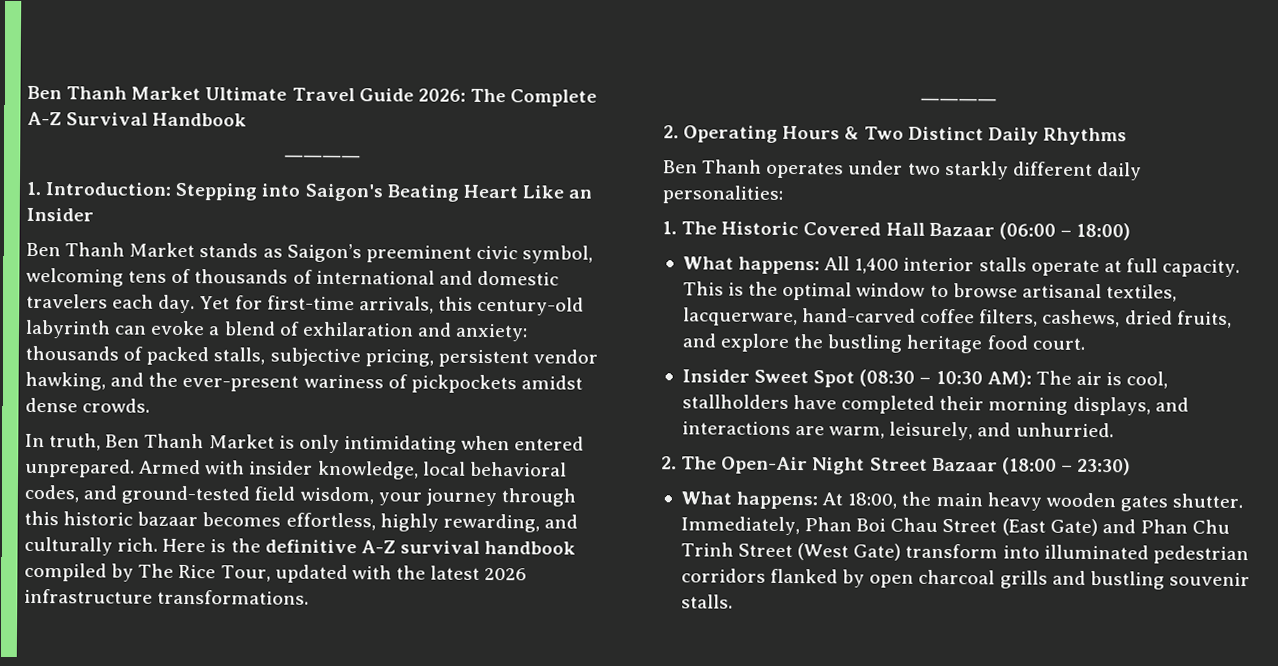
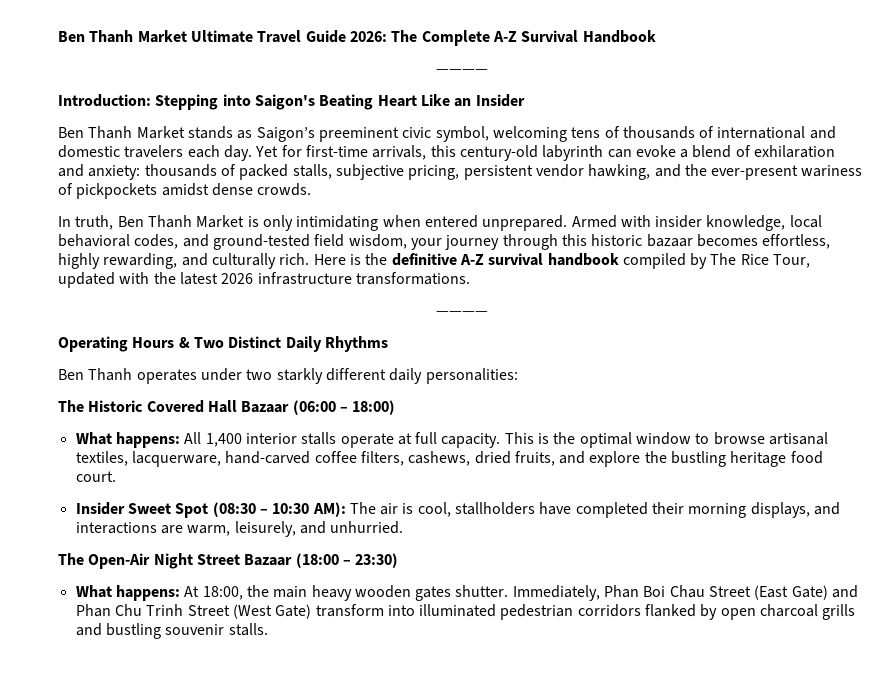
- 1. Introduction: Stepping into Saigon's Beating Heart Like an Insider
+ Introduction: Stepping into Saigon's Beating Heart Like an Insider
- 2. Operating Hours & Two Distinct Daily Rhythms
+ Operating Hours & Two Distinct Daily Rhythms
- 1. The Historic Covered Hall Bazaar (06:00 – 18:00)
+ The Historic Covered Hall Bazaar (06:00 – 18:00)
- 2. The Open-Air Night Street Bazaar (18:00 – 23:30)
+ The Open-Air Night Street Bazaar (18:00 – 23:30)

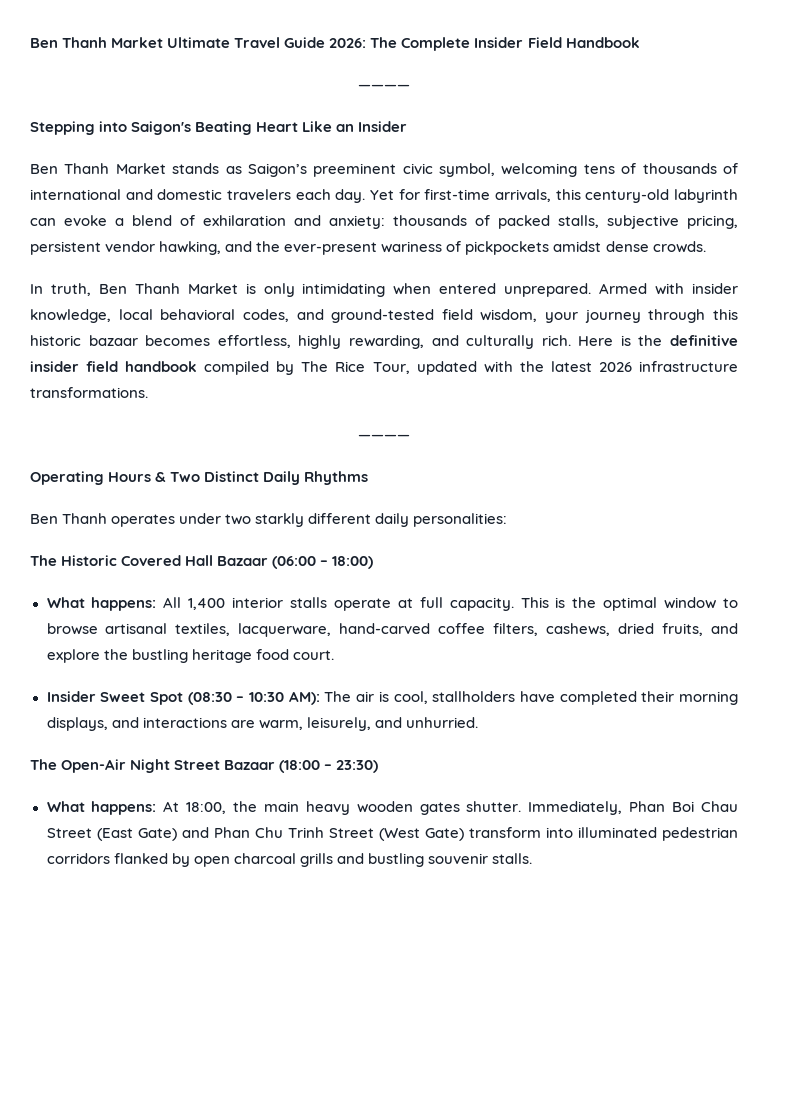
- Ben Thanh Market Ultimate Travel Guide 2026: The Complete A-Z Survival Handbook
+ Ben Thanh Market Ultimate Travel Guide 2026: The Complete Insider Field Handbook
- Introduction: Stepping into Saigon's Beating Heart Like an Insider
+ Stepping into Saigon's Beating Heart Like an Insider
- Here is the definitive A-Z survival handbook compiled by The Rice Tour, updated with the latest 2026 infrastructure transformations.
+ Here is the definitive insider field handbook compiled by The Rice Tour, updated with the latest 2026 infrastructure transformations.

